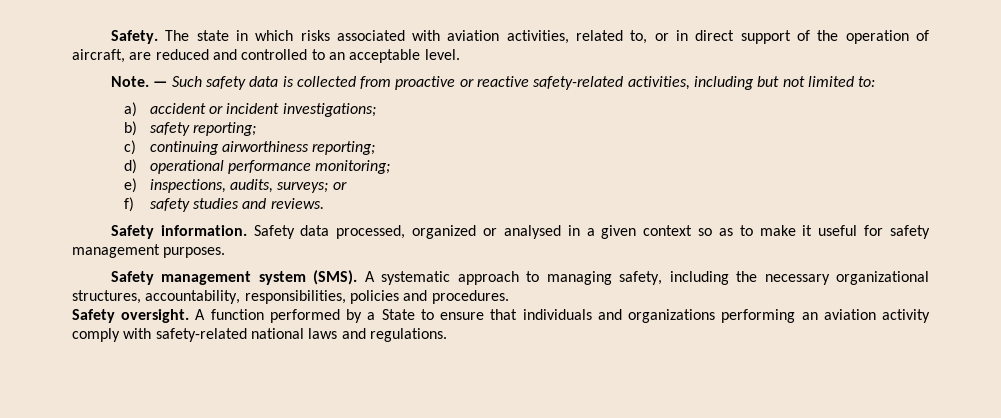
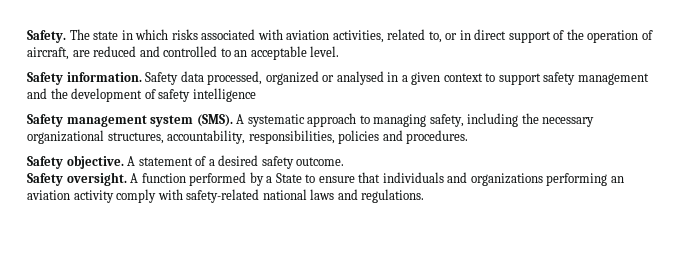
- Note. — Such safety data is collected from proactive or reactive safety-related activities, including but not limited to:
- a) accident or incident investigations;
- b) safety reporting;
- c) continuing airworthiness reporting;
- d) operational performance monitoring;
- e) inspections, audits, surveys; or
- f) safety studies and reviews.
- Safety data processed, organized or analysed in a given context so as to make it useful for safety management purposes.
+ Safety data processed, organized or analysed in a given context to support safety management and the development of safety intelligence
+ Safety objective. A statement of a desired safety outcome.

